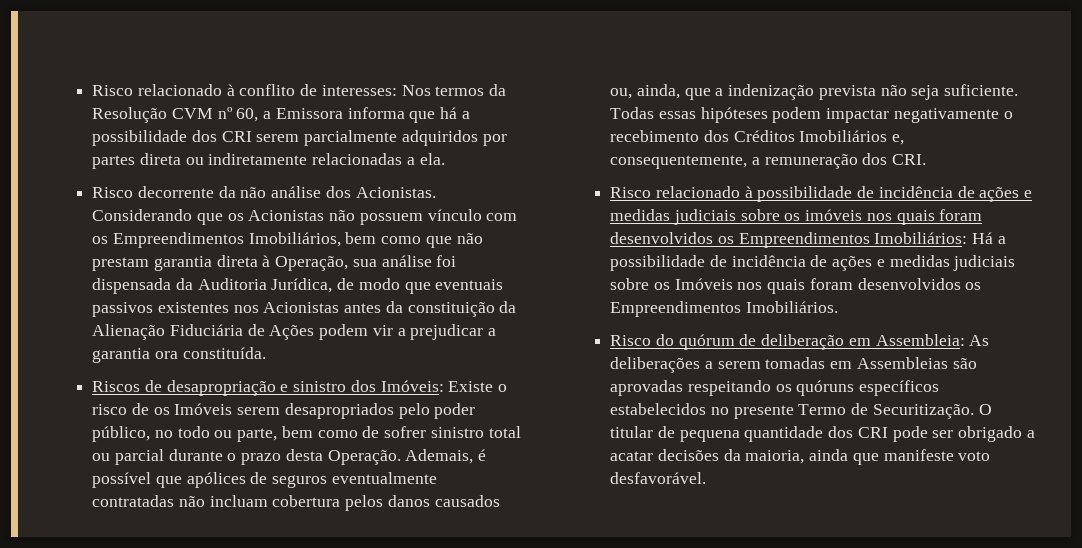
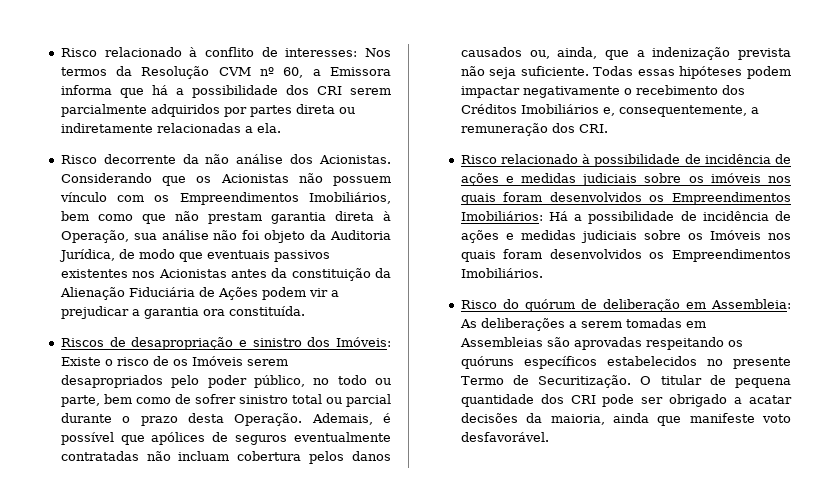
- Considerando que os Acionistas não possuem vínculo com os Empreendimentos Imobiliários, bem como que não prestam garantia direta à Operação, sua análise foi dispensada da Auditoria Jurídica, de modo que eventuais passivos existentes nos Acionistas antes da constituição da Alienação Fiduciária de Ações podem vir a prejudicar a garantia ora constituída.
+ Considerando que os Acionistas não possuem vínculo com os Empreendimentos Imobiliários, bem como que não prestam garantia direta à Operação, sua análise não foi objeto da Auditoria Jurídica, de modo que eventuais passivos existentes nos Acionistas antes da constituição da Alienação Fiduciária de Ações podem vir a prejudicar a garantia ora constituída.

